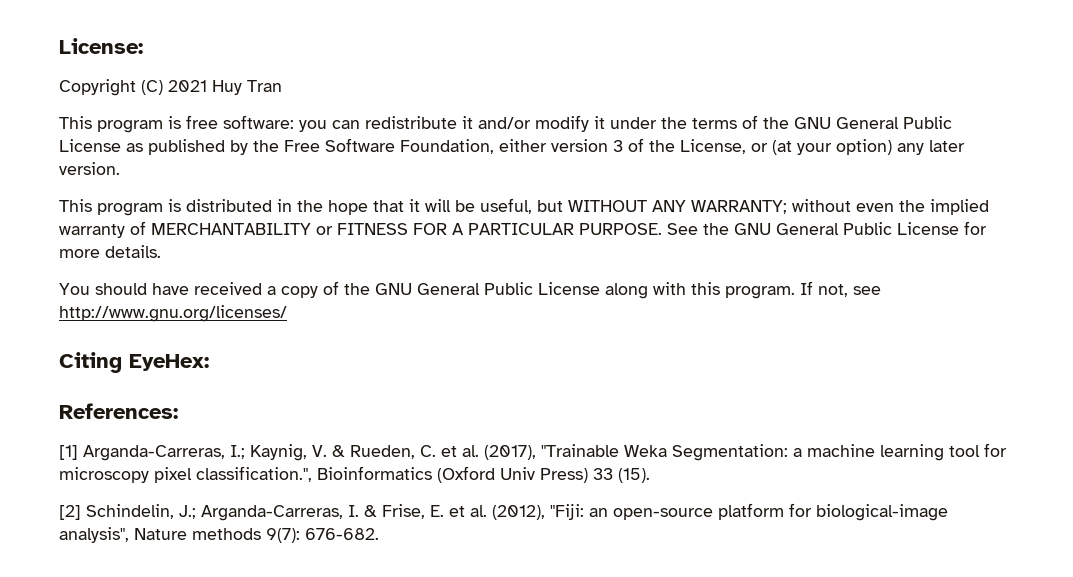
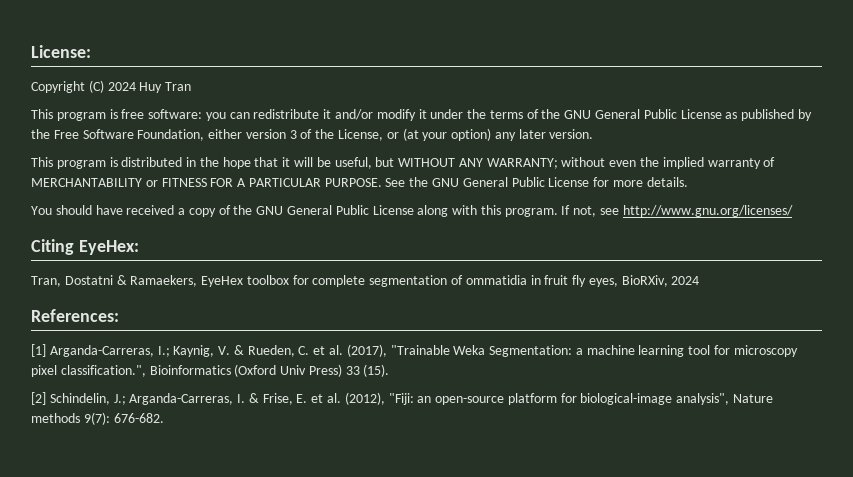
- Copyright (C) 2021 Huy Tran
+ Copyright (C) 2024 Huy Tran
+ Tran, Dostatni & Ramaekers, EyeHex toolbox for complete segmentation of ommatidia in fruit fly eyes, BioRXiv, 2024

